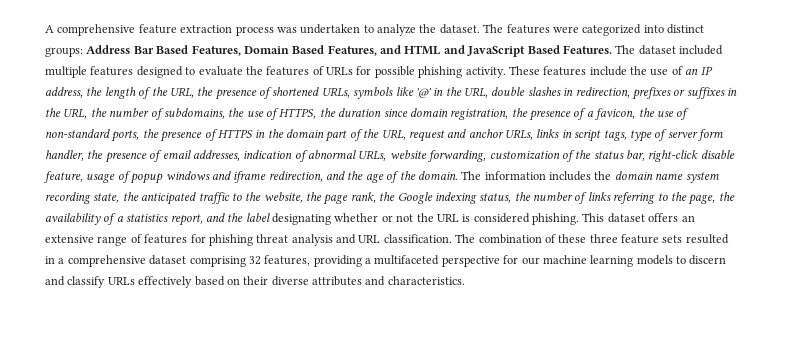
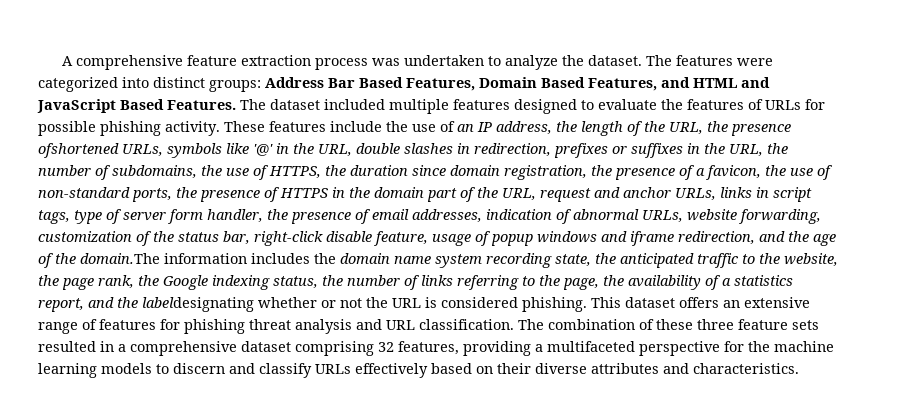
- These features include the use of an IP address, the length of the URL, the presence of shortened URLs, symbols like '@' in the URL, double slashes in redirection, prefixes or suffixes in the URL, the number of subdomains, the use of HTTPS, the duration since domain registration, the presence of a favicon, the use of non-standard ports, the presence of HTTPS in the domain part of the URL, request and anchor URLs, links in script tags, type of server form handler, the presence of email addresses, indication of abnormal URLs, website forwarding, customization of the status bar, right-click disable feature, usage of popup windows and iframe redirection, and the age of the domain. The information includes the domain name system recording state, the anticipated traffic to the website, the page rank, the Google indexing status, the number of links referring to the page, the availability of a statistics report, and the label designating whether or not the URL is considered phishing.
+ These features include the use of an IP address, the length of the URL, the presence ofshortened URLs, symbols like '@' in the URL, double slashes in redirection, prefixes or suffixes in the URL, the number of subdomains, the use of HTTPS, the duration since domain registration, the presence of a favicon, the use of non-standard ports, the presence of HTTPS in the domain part of the URL, request and anchor URLs, links in script tags, type of server form handler, the presence of email addresses, indication of abnormal URLs, website forwarding, customization of the status bar, right-click disable feature, usage of popup windows and iframe redirection, and the age of the domain.The information includes the domain name system recording state, the anticipated traffic to the website, the page rank, the Google indexing status, the number of links referring to the page, the availability of a statistics report, and the labeldesignating whether or not the URL is considered phishing.
- The combination of these three feature sets resulted in a comprehensive dataset comprising 32 features, providing a multifaceted perspective for our machine learning models to discern and classify URLs effectively based on their diverse attributes and characteristics.
+ The combination of these three feature sets resulted in a comprehensive dataset comprising 32 features, providing a multifaceted perspective for the machine learning models to discern and classify URLs effectively based on their diverse attributes and characteristics.

